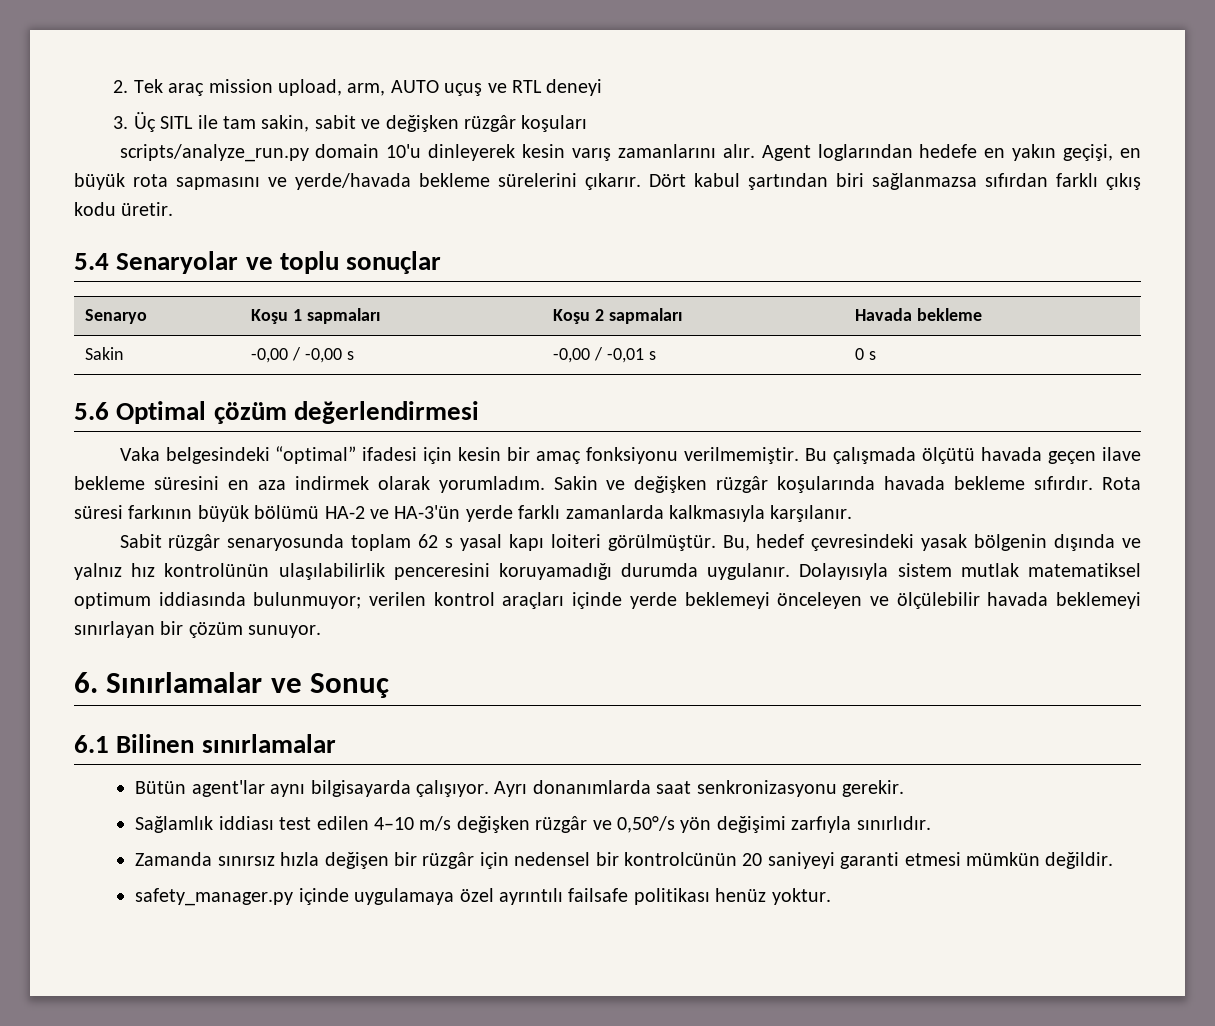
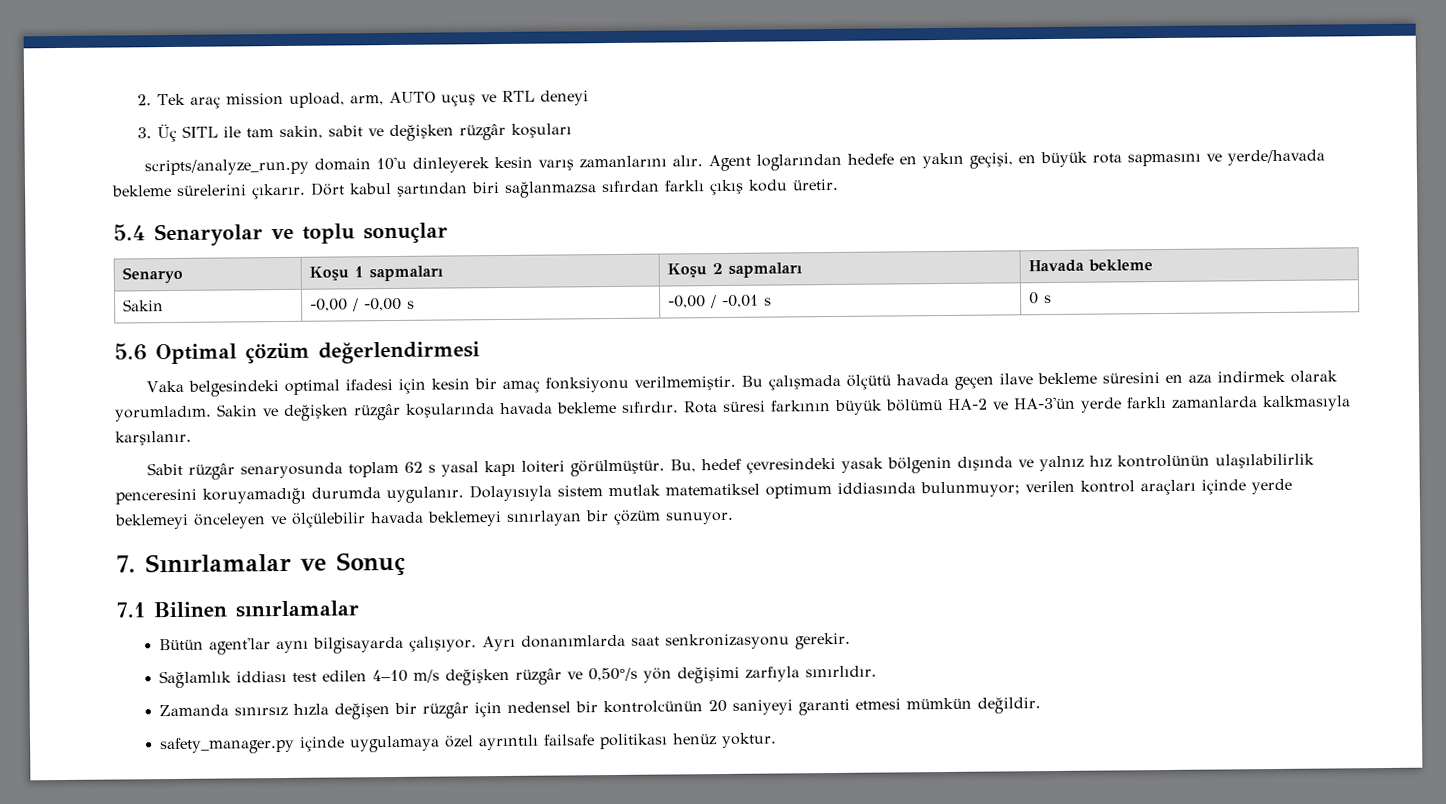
- Vaka belgesindeki “optimal” ifadesi için kesin bir amaç fonksiyonu verilmemiştir.
+ Vaka belgesindeki optimal ifadesi için kesin bir amaç fonksiyonu verilmemiştir.
- 6. Sınırlamalar ve Sonuç
+ 7. Sınırlamalar ve Sonuç
- 6.1 Bilinen sınırlamalar
+ 7.1 Bilinen sınırlamalar

